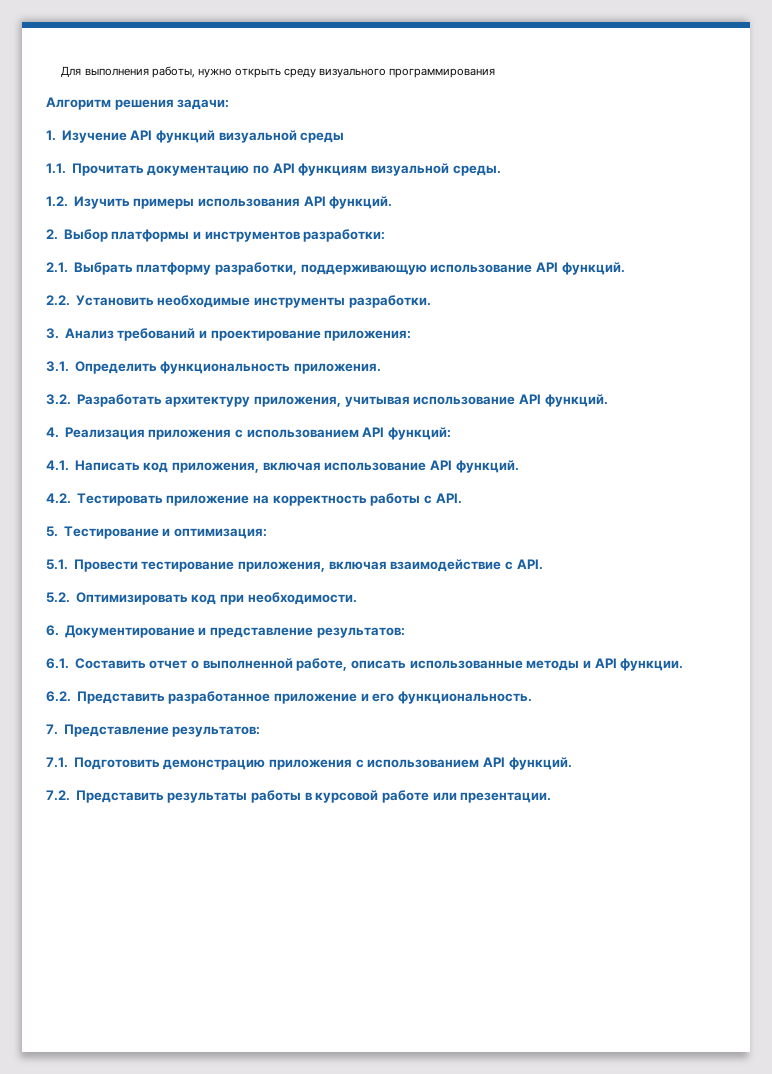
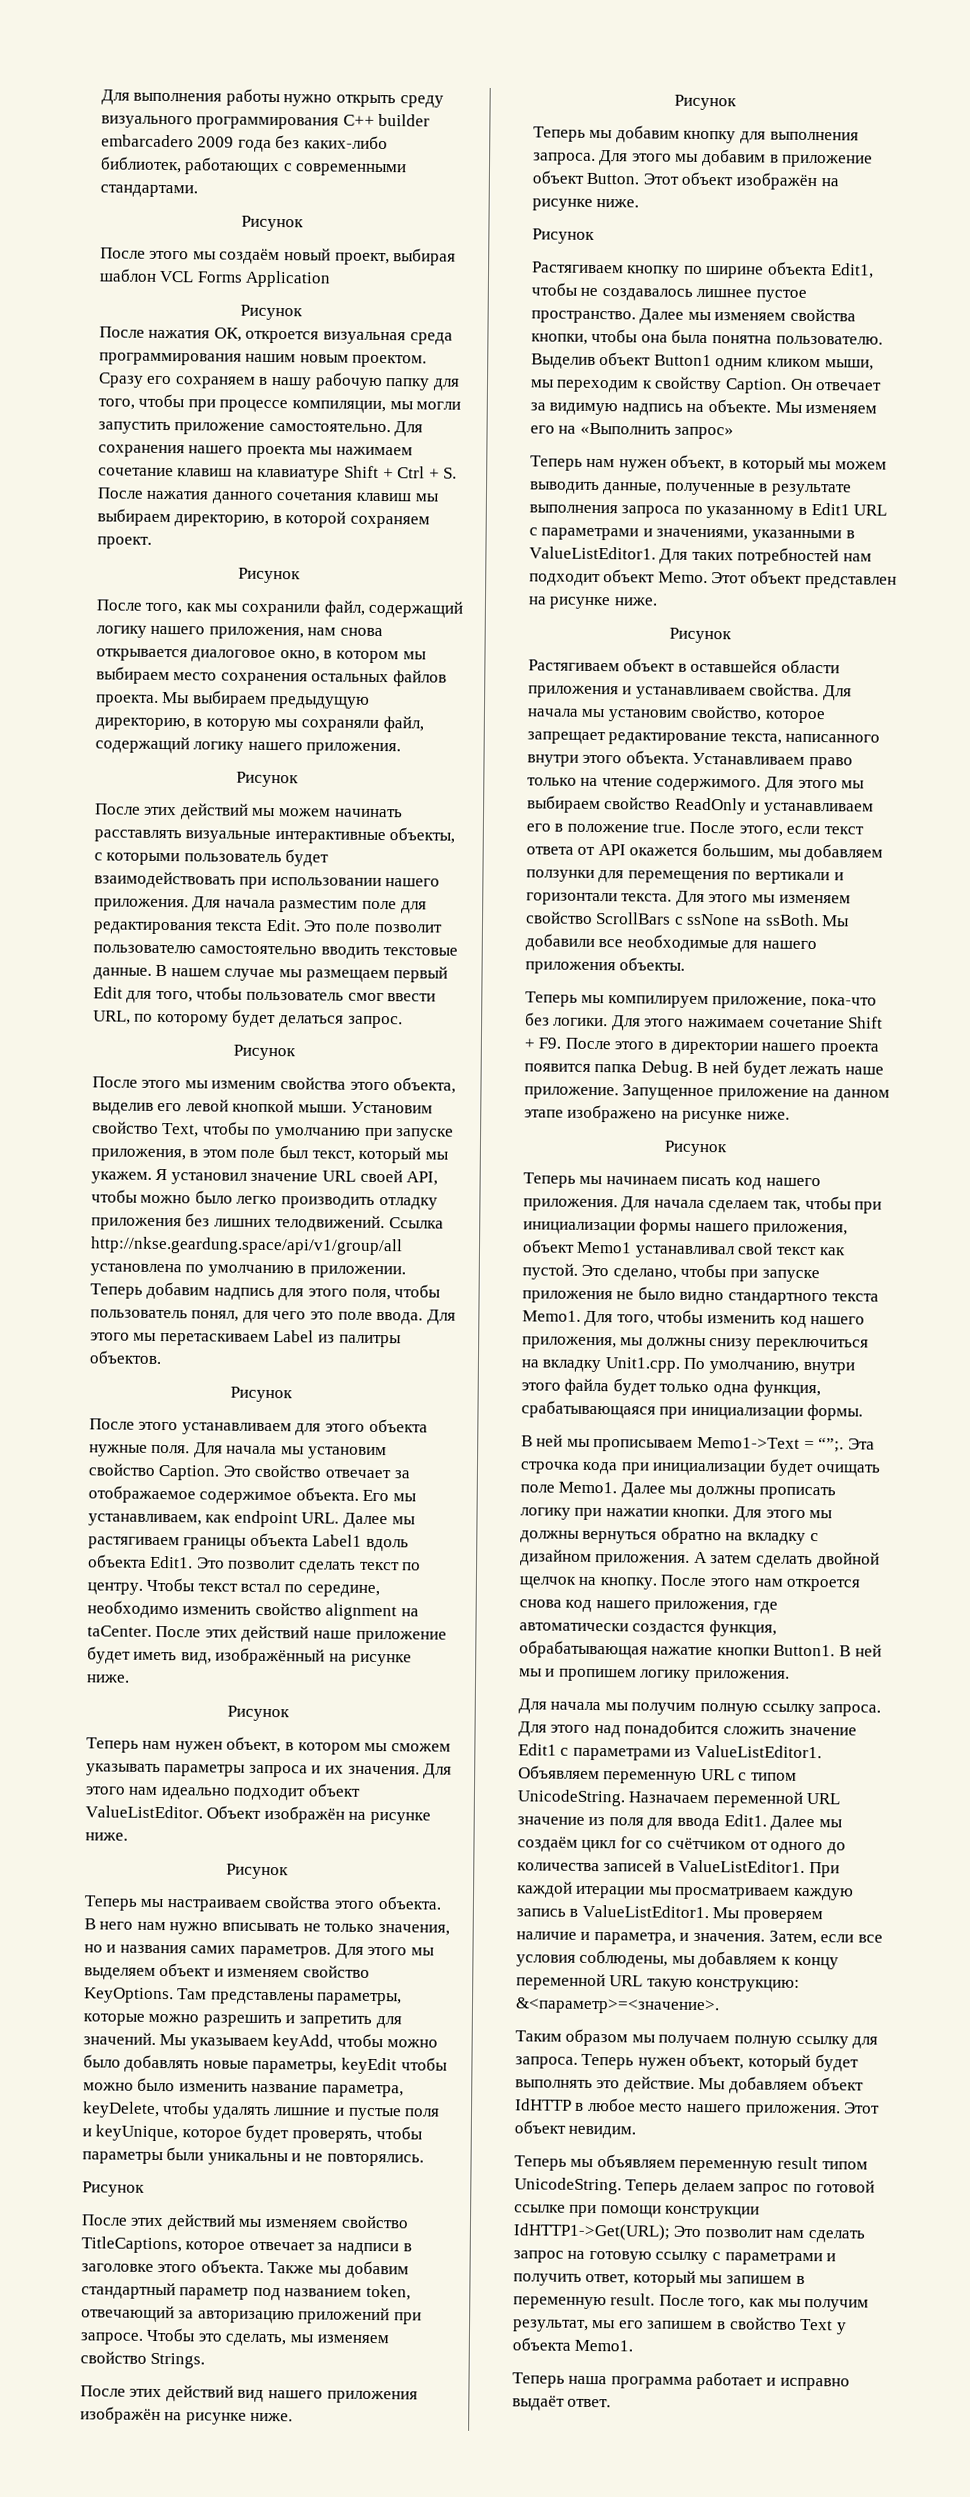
- Для выполнения работы, нужно открыть среду визуального программирования
- Алгоритм решения задачи:
- 1. Изучение API функций визуальной среды
- 1.1. Прочитать документацию по API функциям визуальной среды.
- 1.2. Изучить примеры использования API функций.
- 2. Выбор платформы и инструментов разработки:
- 2.1. Выбрать платформу разработки, поддерживающую использование API функций.
- 2.2. Установить необходимые инструменты разработки.
- 3. Анализ требований и проектирование приложения:
- 3.1. Определить функциональность приложения.
- 3.2. Разработать архитектуру приложения, учитывая использование API функций.
- 4. Реализация приложения с использованием API функций:
- 4.1. Написать код приложения, включая использование API функций.
- 4.2. Тестировать приложение на корректность работы с API.
- 5. Тестирование и оптимизация:
- 5.1. Провести тестирование приложения, включая взаимодействие с API.
- 5.2. Оптимизировать код при необходимости.
- 6. Документирование и представление результатов:
- 6.1. Составить отчет о выполненной работе, описать использованные методы и API функции.
- 6.2. Представить разработанное приложение и его функциональность.
- 7. Представление результатов:
- 7.1. Подготовить демонстрацию приложения с использованием API функций.
- 7.2. Представить результаты работы в курсовой работе или презентации.
+ Для выполнения работы нужно открыть среду визуального программирования C++ builder embarcadero 2009 года без каких-либо библиотек, работающих с современными стандартами.
+ Рисунок
+ После этого мы создаём новый проект, выбирая шаблон VCL Forms Application
+ Рисунок
+ После нажатия ОК, откроется визуальная среда программирования нашим новым проектом. Сразу его сохраняем в нашу рабочую папку для того, чтобы при процессе компиляции, мы могли запустить приложение самостоятельно. Для сохранения нашего проекта мы нажимаем сочетание клавиш на клавиатуре Shift + Ctrl + S. После нажатия данного сочетания клавиш мы выбираем директорию, в которой сохраняем проект.
+ Рисунок
+ После того, как мы сохранили файл, содержащий логику нашего приложения, нам снова открывается диалоговое окно, в котором мы выбираем место сохранения остальных файлов проекта. Мы выбираем предыдущую директорию, в которую мы сохраняли файл, содержащий логику нашего приложения.
+ Рисунок
+ После этих действий мы можем начинать расставлять визуальные интерактивные объекты, с которыми пользователь будет взаимодействовать при использовании нашего приложения. Для начала разместим поле для редактирования текста Edit. Это поле позволит пользователю самостоятельно вводить текстовые данные. В нашем случае мы размещаем первый Edit для того, чтобы пользователь смог ввести URL, по которому будет делаться запрос.
+ Рисунок
+ После этого мы изменим свойства этого объекта, выделив его левой кнопкой мыши. Установим свойство Text, чтобы по умолчанию при запуске приложения, в этом поле был текст, который мы укажем. Я установил значение URL своей API, чтобы можно было легко производить отладку приложения без лишних телодвижений. Ссылка http://nkse.geardung.space/api/v1/group/all установлена по умолчанию в приложении. Теперь добавим надпись для этого поля, чтобы пользователь понял, для чего это поле ввода. Для этого мы перетаскиваем Label из палитры объектов.
+ Рисунок
+ После этого устанавливаем для этого объекта нужные поля. Для начала мы установим свойство Caption. Это свойство отвечает за отображаемое содержимое объекта. Его мы устанавливаем, как endpoint URL. Далее мы растягиваем границы объекта Label1 вдоль объекта Edit1. Это позволит сделать текст по центру. Чтобы текст встал по середине, необходимо изменить свойство alignment на taCenter. После этих действий наше приложение будет иметь вид, изображённый на рисунке ниже.
+ Рисунок
+ Теперь нам нужен объект, в котором мы сможем указывать параметры запроса и их значения. Для этого нам идеально подходит объект ValueListEditor. Объект изображён на рисунке ниже.
+ Рисунок
+ Теперь мы настраиваем свойства этого объекта. В него нам нужно вписывать не только значения, но и названия самих параметров. Для этого мы выделяем объект и изменяем свойство KeyOptions. Там представлены параметры, которые можно разрешить и запретить для значений. Мы указываем keyAdd, чтобы можно было добавлять новые параметры, keyEdit чтобы можно было изменить название параметра, keyDelete, чтобы удалять лишние и пустые поля и keyUnique, которое будет проверять, чтобы параметры были уникальны и не повторялись.
+ Рисунок
+ После этих действий мы изменяем свойство TitleCaptions, которое отвечает за надписи в заголовке этого объекта. Также мы добавим стандартный параметр под названием token, отвечающий за авторизацию приложений при запросе. Чтобы это сделать, мы изменяем свойство Strings.
+ После этих действий вид нашего приложения изображён на рисунке ниже.
+ Рисунок
+ Теперь мы добавим кнопку для выполнения запроса. Для этого мы добавим в приложение объект Button. Этот объект изображён на рисунке ниже.
+ Рисунок
+ Растягиваем кнопку по ширине объекта Edit1, чтобы не создавалось лишнее пустое пространство. Далее мы изменяем свойства кнопки, чтобы она была понятна пользователю. Выделив объект Button1 одним кликом мыши, мы переходим к свойству Caption. Он отвечает за видимую надпись на объекте. Мы изменяем его на «Выполнить запрос»
+ Теперь нам нужен объект, в который мы можем выводить данные, полученные в результате выполнения запроса по указанному в Edit1 URL с параметрами и значениями, указанными в ValueListEditor1. Для таких потребностей нам подходит объект Memo. Этот объект представлен на рисунке ниже.
+ Рисунок
+ Растягиваем объект в оставшейся области приложения и устанавливаем свойства. Для начала мы установим свойство, которое запрещает редактирование текста, написанного внутри этого объекта. Устанавливаем право только на чтение содержимого. Для этого мы выбираем свойство ReadOnly и устанавливаем его в положение true. После этого, если текст ответа от API окажется большим, мы добавляем ползунки для перемещения по вертикали и горизонтали текста. Для этого мы изменяем свойство ScrollBars с ssNone на ssBoth. Мы добавили все необходимые для нашего приложения объекты.
+ Теперь мы компилируем приложение, пока-что без логики. Для этого нажимаем сочетание Shift + F9. После этого в директории нашего проекта появится папка Debug. В ней будет лежать наше приложение. Запущенное приложение на данном этапе изображено на рисунке ниже.
+ Рисунок
+ Теперь мы начинаем писать код нашего приложения. Для начала сделаем так, чтобы при инициализации формы нашего приложения, объект Memo1 устанавливал свой текст как пустой. Это сделано, чтобы при запуске приложения не было видно стандартного текста Memo1. Для того, чтобы изменить код нашего приложения, мы должны снизу переключиться на вкладку Unit1.cpp. По умолчанию, внутри этого файла будет только одна функция, срабатывающаяся при инициализации формы.
+ В ней мы прописываем Memo1->Text = “”;. Эта строчка кода при инициализации будет очищать поле Memo1. Далее мы должны прописать логику при нажатии кнопки. Для этого мы должны вернуться обратно на вкладку с дизайном приложения. А затем сделать двойной щелчок на кнопку. После этого нам откроется снова код нашего приложения, где автоматически создастся функция, обрабатывающая нажатие кнопки Button1. В ней мы и пропишем логику приложения.
+ Для начала мы получим полную ссылку запроса. Для этого над понадобится сложить значение Edit1 с параметрами из ValueListEditor1. Объявляем переменную URL с типом UnicodeString. Назначаем переменной URL значение из поля для ввода Edit1. Далее мы создаём цикл for со счётчиком от одного до количества записей в ValueListEditor1. При каждой итерации мы просматриваем каждую запись в ValueListEditor1. Мы проверяем наличие и параметра, и значения. Затем, если все условия соблюдены, мы добавляем к концу переменной URL такую конструкцию: &<параметр>=<значение>.
+ Таким образом мы получаем полную ссылку для запроса. Теперь нужен объект, который будет выполнять это действие. Мы добавляем объект IdHTTP в любое место нашего приложения. Этот объект невидим.
+ Теперь мы объявляем переменную result типом UnicodeString. Теперь делаем запрос по готовой ссылке при помощи конструкции IdHTTP1->Get(URL); Это позволит нам сделать запрос на готовую ссылку с параметрами и получить ответ, который мы запишем в переменную result. После того, как мы получим результат, мы его запишем в свойство Text у объекта Memo1.
+ Теперь наша программа работает и исправно выдаёт ответ.

